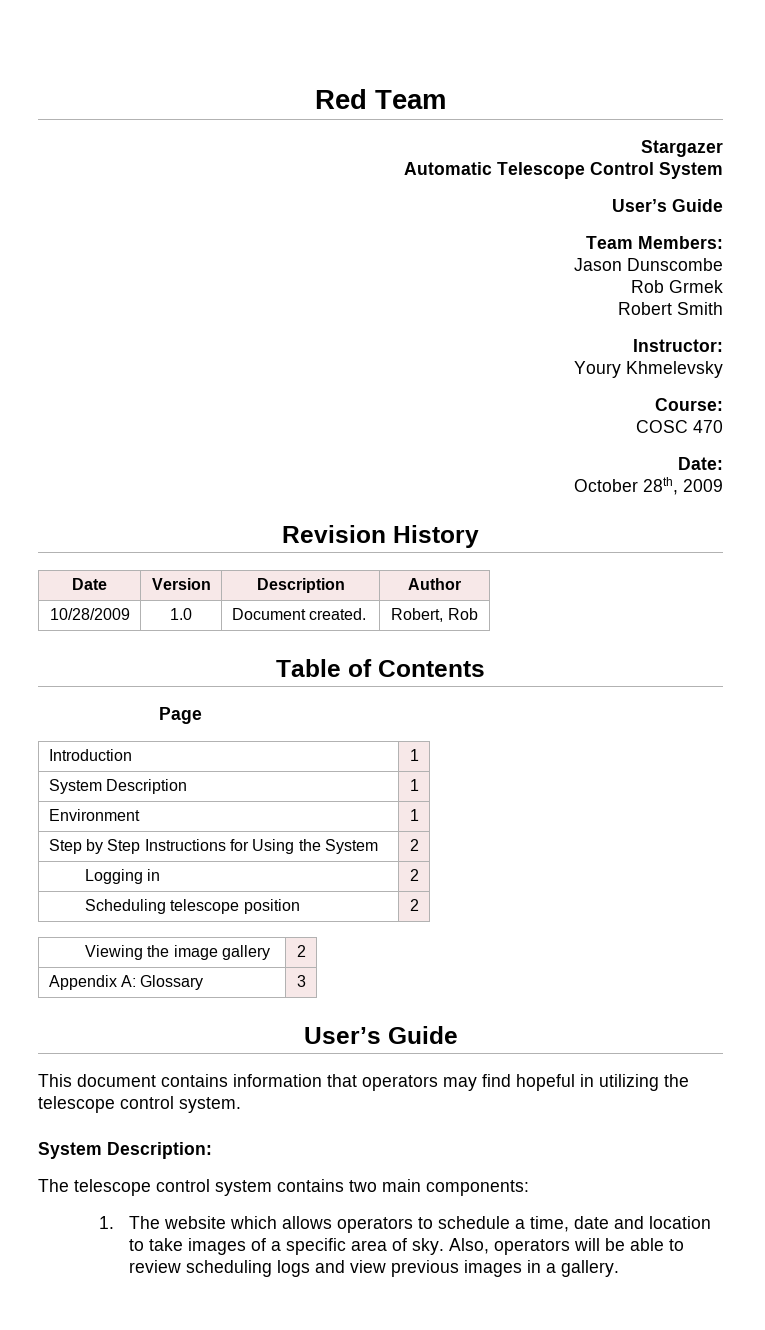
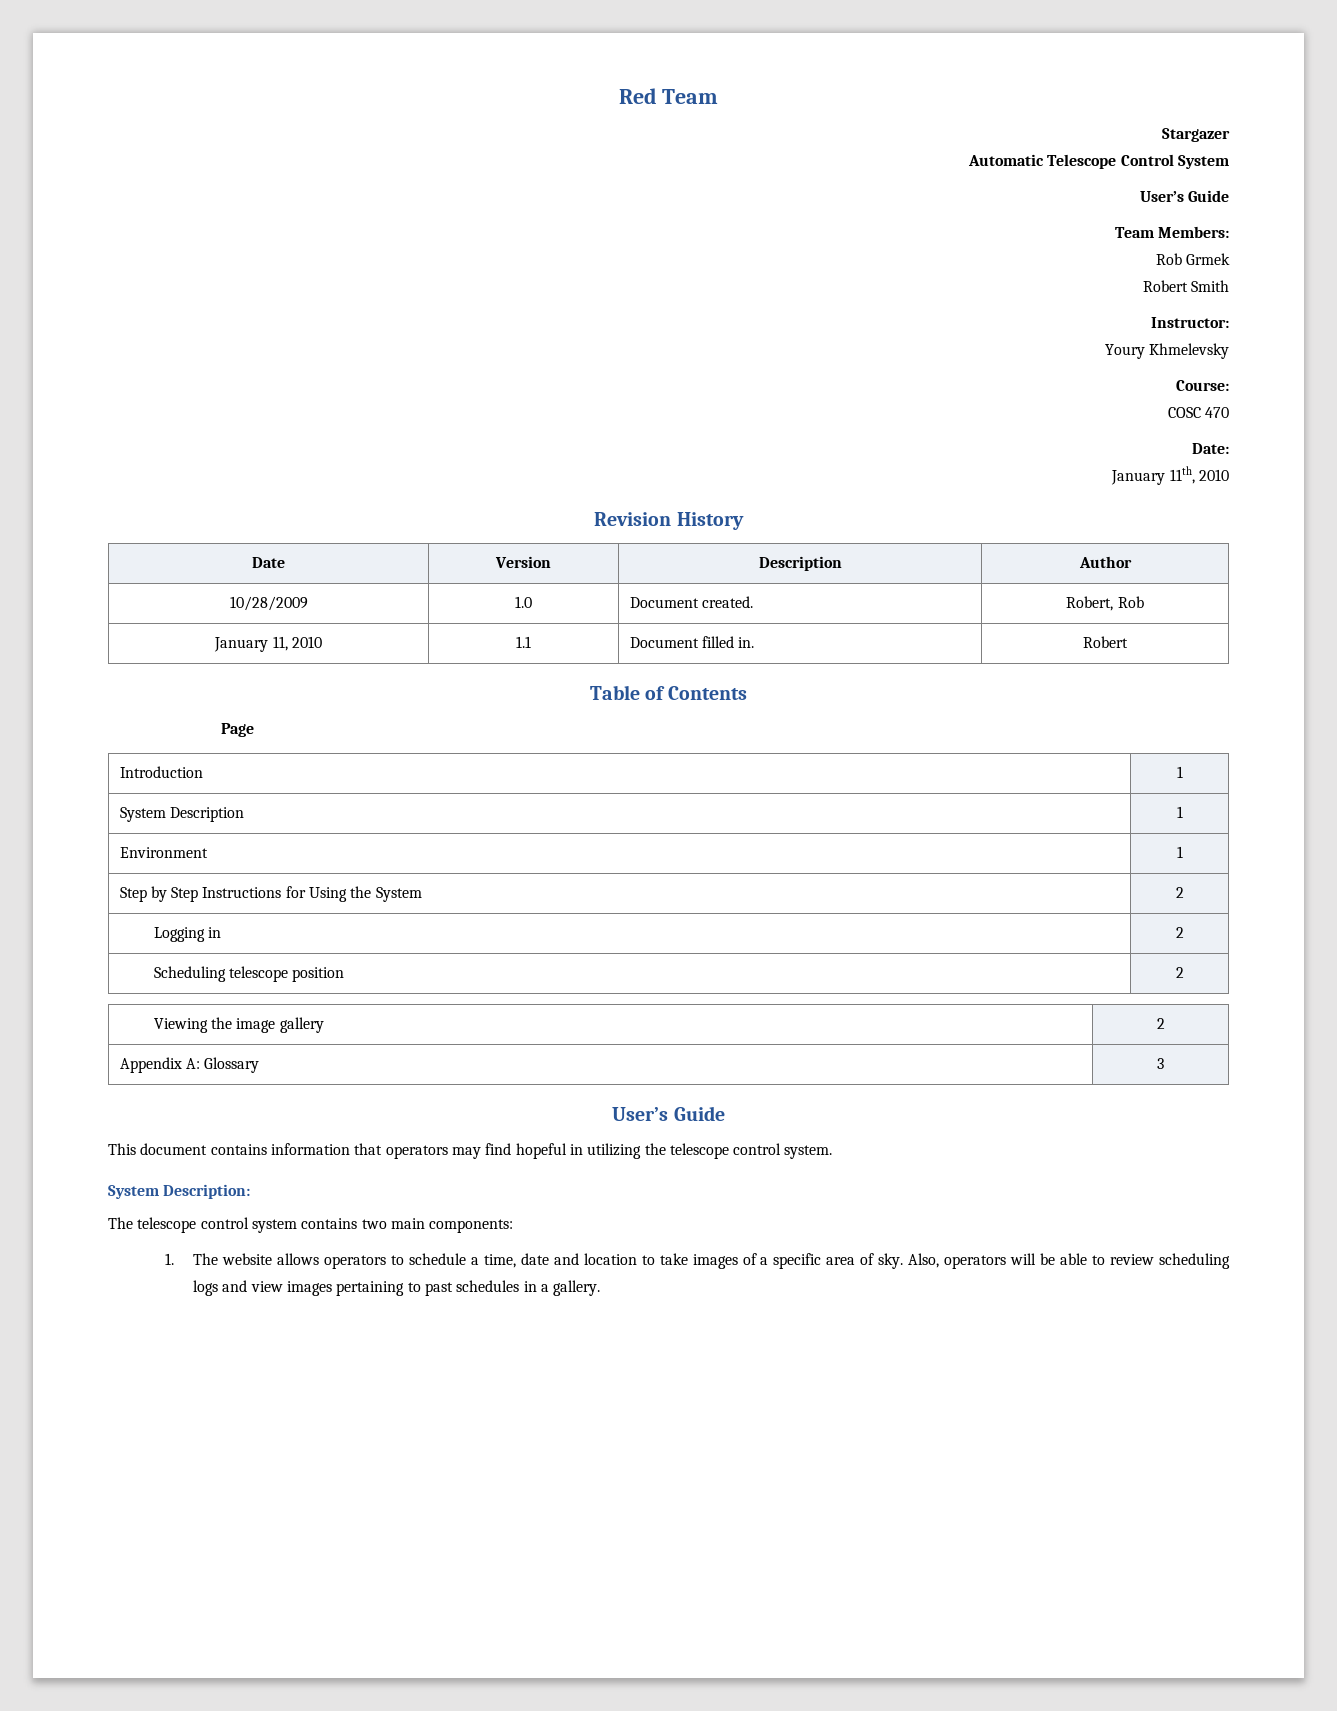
- Jason Dunscombe
- October 28th, 2009
+ January 11th, 2010
+ January 11, 2010 | 1.1 | Document filled in. | Robert
- 1. The website which allows operators to schedule a time, date and location to take images of a specific area of sky.
+ 1. The website allows operators to schedule a time, date and location to take images of a specific area of sky.
- Also, operators will be able to review scheduling logs and view previous images in a gallery.
+ Also, operators will be able to review scheduling logs and view images pertaining to past schedules in a gallery.

